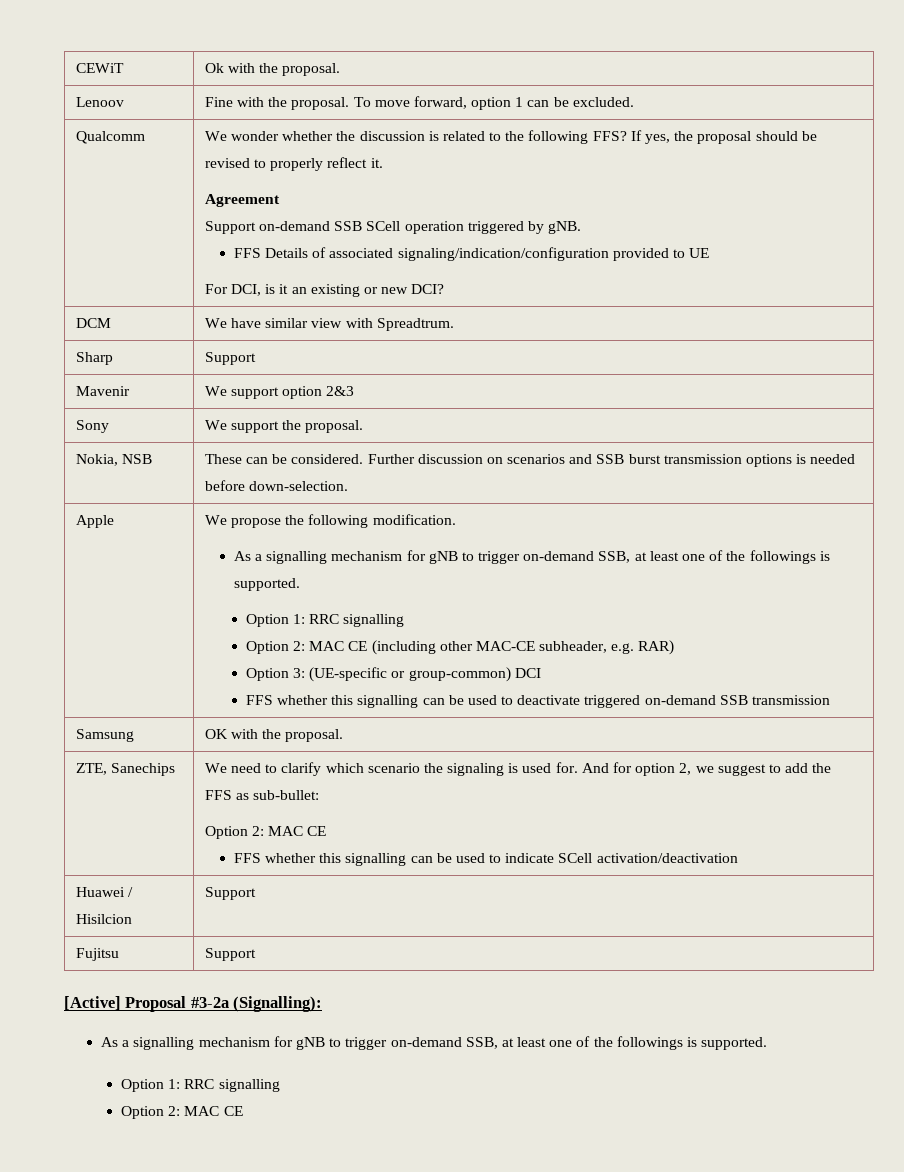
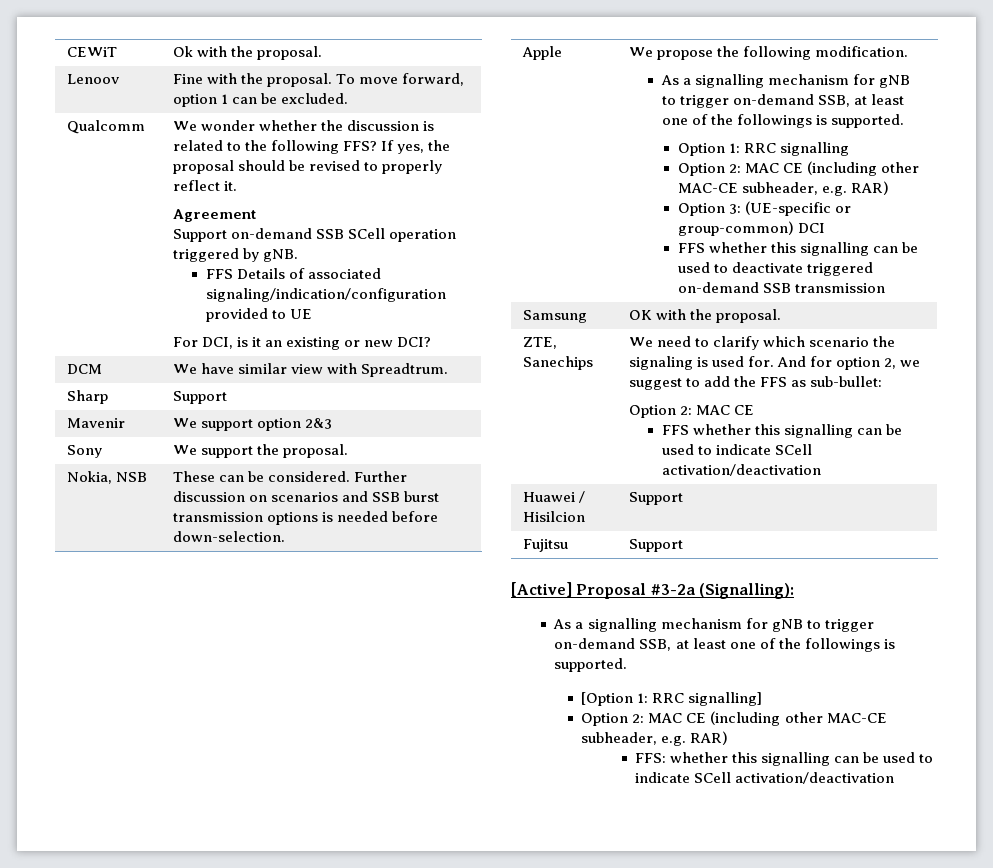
  [Active] Proposal #3-2a (Signalling):
  As a signalling mechanism for gNB to trigger on-demand SSB, at least one of the followings is supported.
- Option 1: RRC signalling
- Option 2: MAC CE
+ [Option 1: RRC signalling]
+ Option 2: MAC CE (including other MAC-CE subheader, e.g. RAR)
+ FFS: whether this signalling can be used to indicate SCell activation/deactivation

